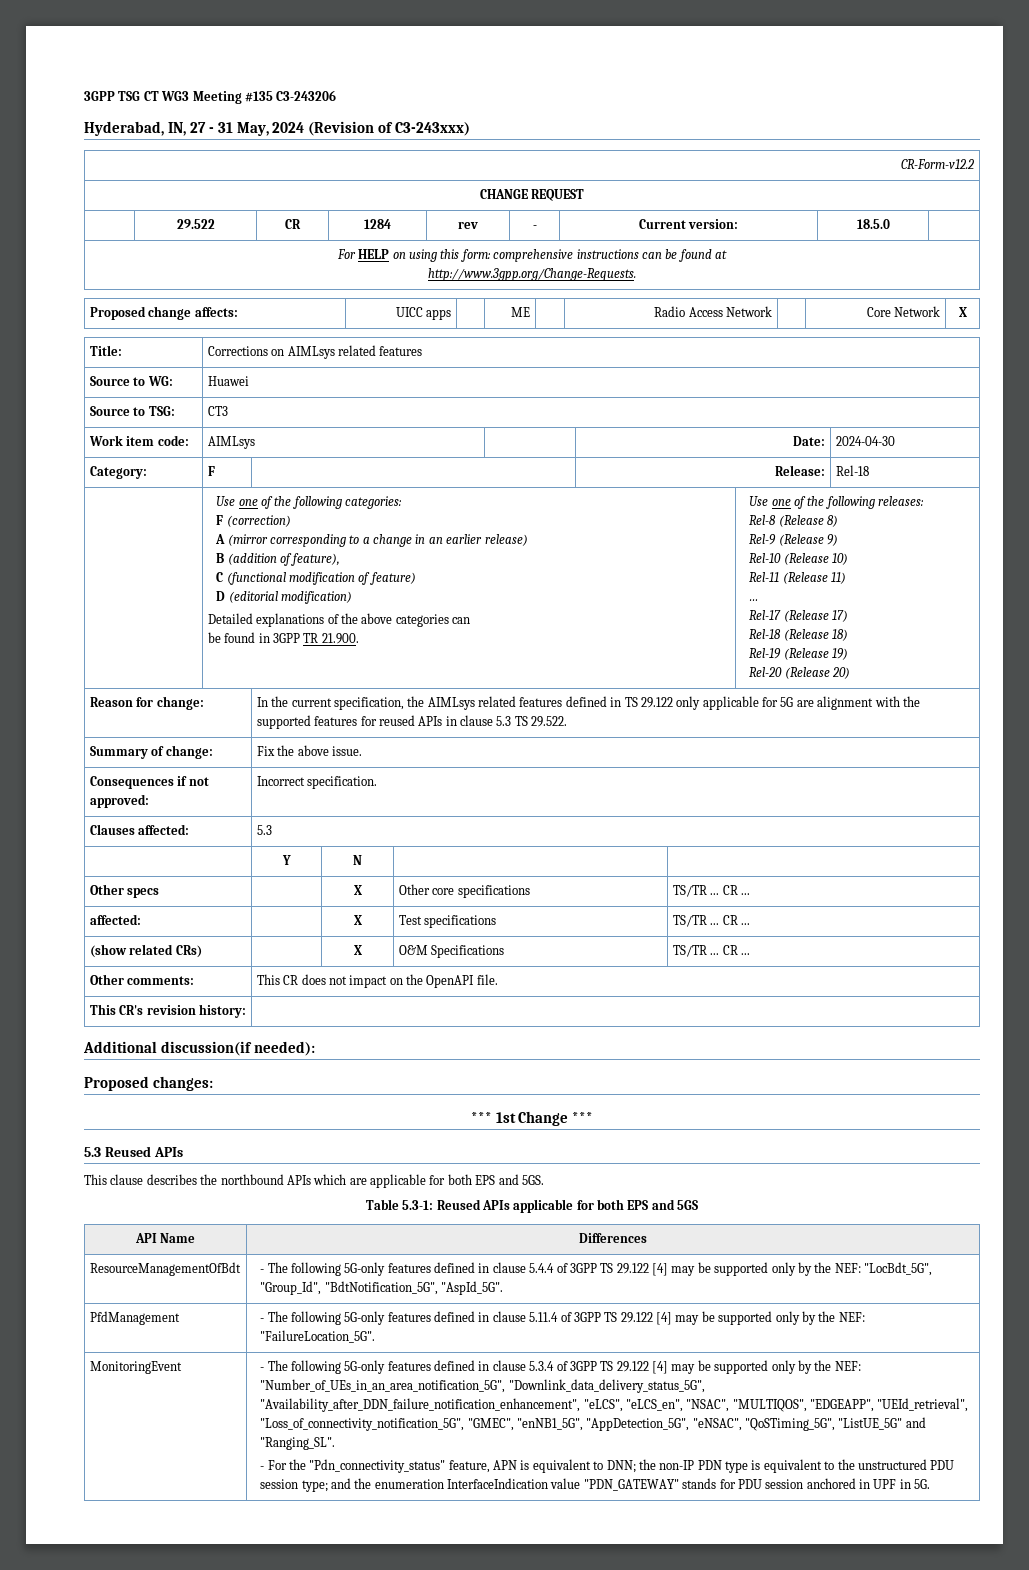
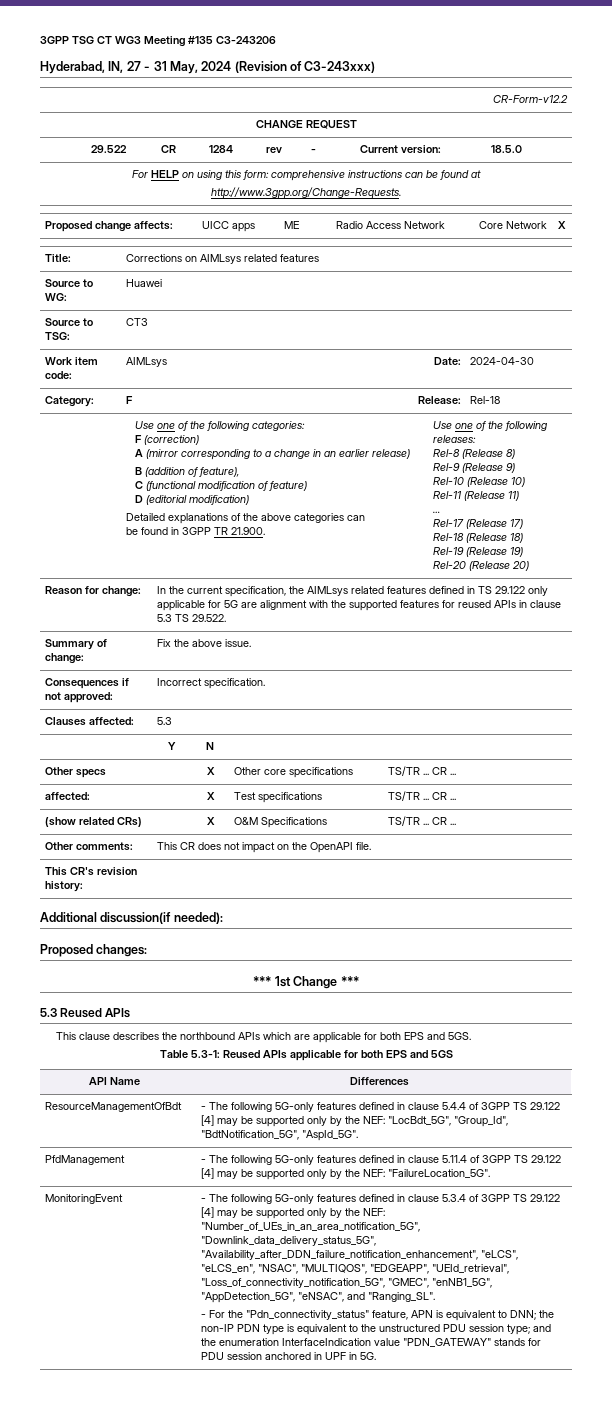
- - The following 5G-only features defined in clause 5.3.4 of 3GPP TS 29.122 [4] may be supported only by the NEF: "Number_of_UEs_in_an_area_notification_5G", "Downlink_data_delivery_status_5G", "Availability_after_DDN_failure_notification_enhancement", "eLCS", "eLCS_en", "NSAC", "MULTIQOS", "EDGEAPP", "UEId_retrieval", "Loss_of_connectivity_notification_5G", "GMEC", "enNB1_5G", "AppDetection_5G", "eNSAC", "QoSTiming_5G", "ListUE_5G" and "Ranging_SL".
+ - The following 5G-only features defined in clause 5.3.4 of 3GPP TS 29.122 [4] may be supported only by the NEF: "Number_of_UEs_in_an_area_notification_5G", "Downlink_data_delivery_status_5G", "Availability_after_DDN_failure_notification_enhancement", "eLCS", "eLCS_en", "NSAC", "MULTIQOS", "EDGEAPP", "UEId_retrieval", "Loss_of_connectivity_notification_5G", "GMEC", "enNB1_5G", "AppDetection_5G", "eNSAC", and "Ranging_SL".

